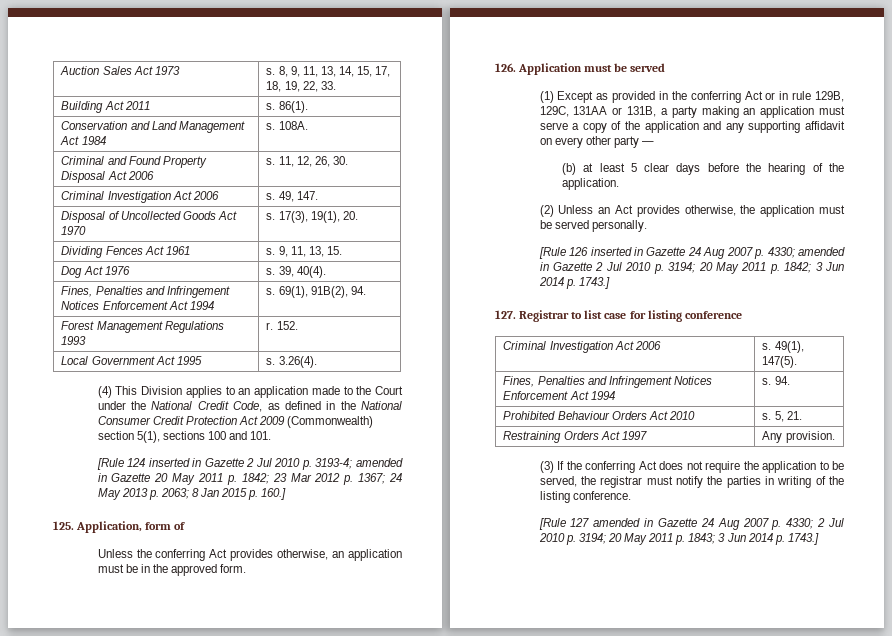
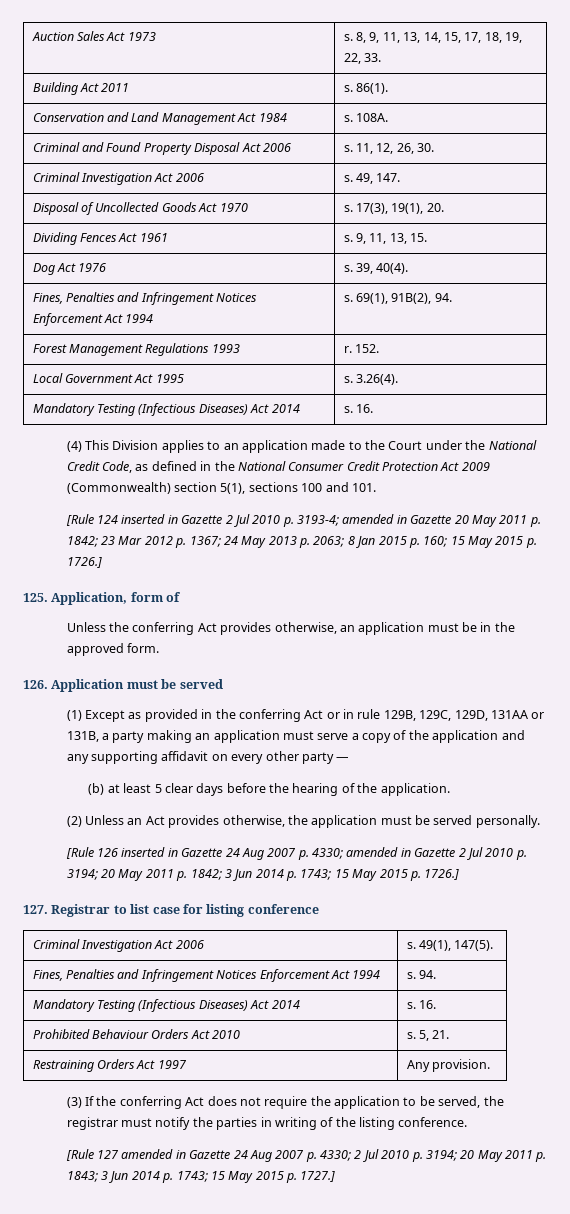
  Local Government Act 1995 | s. 3.26(4).
+ Mandatory Testing (Infectious Diseases) Act 2014 | s. 16.
- [Rule 124 inserted in Gazette 2 Jul 2010 p. 3193-4; amended in Gazette 20 May 2011 p. 1842; 23 Mar 2012 p. 1367; 24 May 2013 p. 2063; 8 Jan 2015 p. 160.]
+ [Rule 124 inserted in Gazette 2 Jul 2010 p. 3193-4; amended in Gazette 20 May 2011 p. 1842; 23 Mar 2012 p. 1367; 24 May 2013 p. 2063; 8 Jan 2015 p. 160; 15 May 2015 p. 1726.]
- (1) Except as provided in the conferring Act or in rule 129B, 129C, 131AA or 131B, a party making an application must serve a copy of the application and any supporting affidavit on every other party —
+ (1) Except as provided in the conferring Act or in rule 129B, 129C, 129D, 131AA or 131B, a party making an application must serve a copy of the application and any supporting affidavit on every other party —
- [Rule 126 inserted in Gazette 24 Aug 2007 p. 4330; amended in Gazette 2 Jul 2010 p. 3194; 20 May 2011 p. 1842; 3 Jun 2014 p. 1743.]
+ [Rule 126 inserted in Gazette 24 Aug 2007 p. 4330; amended in Gazette 2 Jul 2010 p. 3194; 20 May 2011 p. 1842; 3 Jun 2014 p. 1743; 15 May 2015 p. 1726.]
  Fines, Penalties and Infringement Notices Enforcement Act 1994 | s. 94.
+ Mandatory Testing (Infectious Diseases) Act 2014 | s. 16.
- [Rule 127 amended in Gazette 24 Aug 2007 p. 4330; 2 Jul 2010 p. 3194; 20 May 2011 p. 1843; 3 Jun 2014 p. 1743.]
+ [Rule 127 amended in Gazette 24 Aug 2007 p. 4330; 2 Jul 2010 p. 3194; 20 May 2011 p. 1843; 3 Jun 2014 p. 1743; 15 May 2015 p. 1727.]

